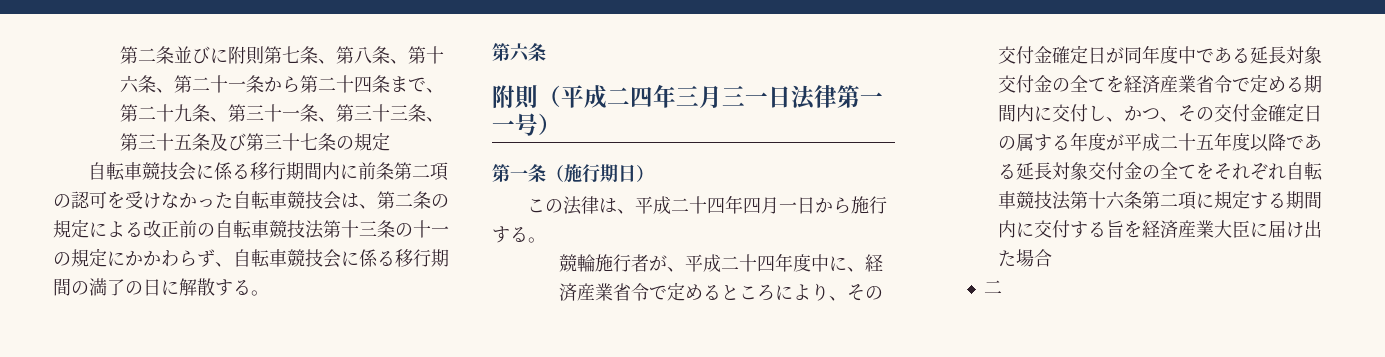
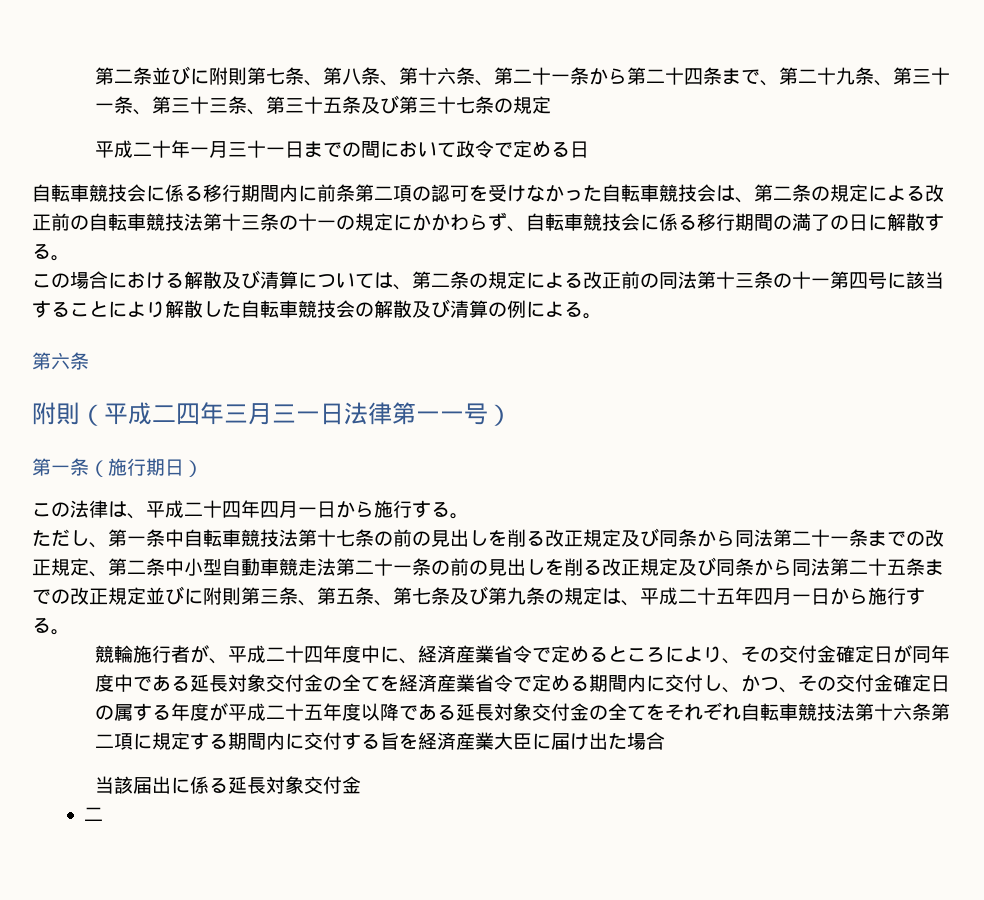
+ 平成二十年一月三十一日までの間において政令で定める日
+ この場合における解散及び清算については、第二条の規定による改正前の同法第十三条の十一第四号に該当することにより解散した自転車競技会の解散及び清算の例による。
+ ただし、第一条中自転車競技法第十七条の前の見出しを削る改正規定及び同条から同法第二十一条までの改正規定、第二条中小型自動車競走法第二十一条の前の見出しを削る改正規定及び同条から同法第二十五条までの改正規定並びに附則第三条、第五条、第七条及び第九条の規定は、平成二十五年四月一日から施行する。
+ 当該届出に係る延長対象交付金

